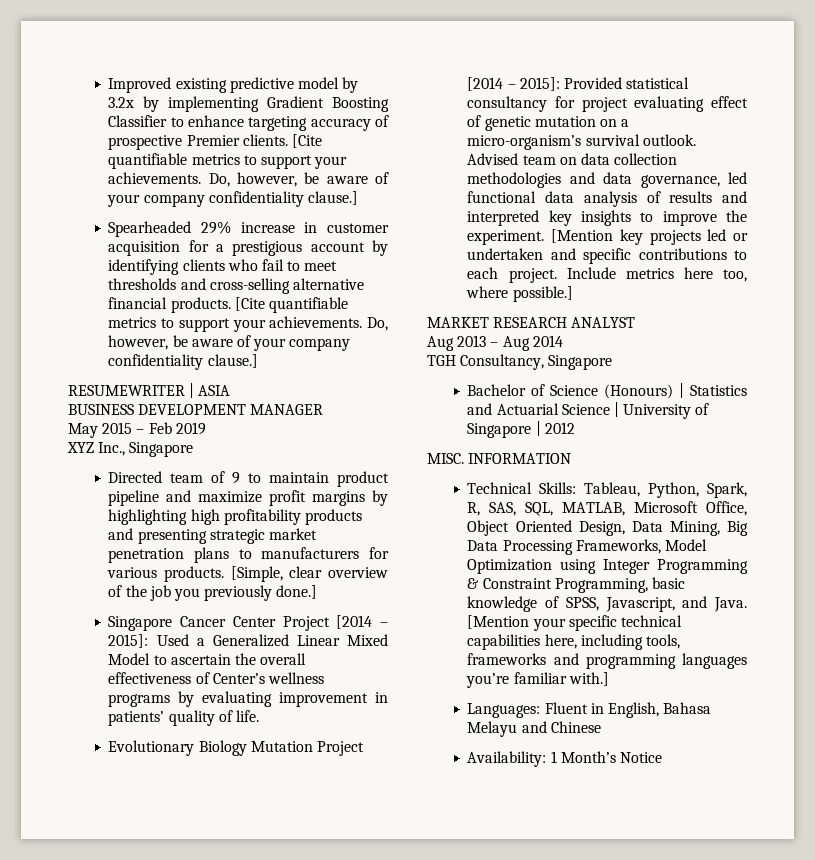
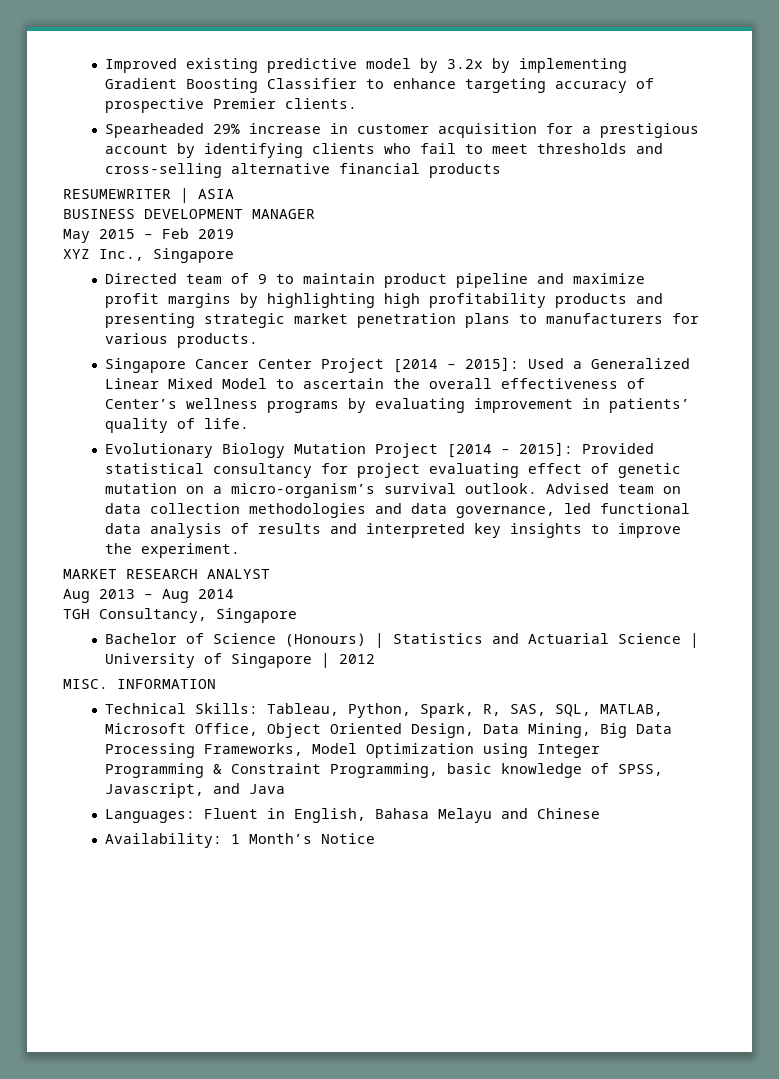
- Improved existing predictive model by 3.2x by implementing Gradient Boosting Classifier to enhance targeting accuracy of prospective Premier clients. [Cite quantifiable metrics to support your achievements. Do, however, be aware of your company confidentiality clause.]
+ Improved existing predictive model by 3.2x by implementing Gradient Boosting Classifier to enhance targeting accuracy of prospective Premier clients.
- Spearheaded 29% increase in customer acquisition for a prestigious account by identifying clients who fail to meet thresholds and cross-selling alternative financial products. [Cite quantifiable metrics to support your achievements. Do, however, be aware of your company confidentiality clause.]
+ Spearheaded 29% increase in customer acquisition for a prestigious account by identifying clients who fail to meet thresholds and cross-selling alternative financial products
- [Simple, clear overview of the job you previously done.]
- [Mention key projects led or undertaken and specific contributions to each project. Include metrics here too, where possible.]
- Technical Skills: Tableau, Python, Spark, R, SAS, SQL, MATLAB, Microsoft Office, Object Oriented Design, Data Mining, Big Data Processing Frameworks, Model Optimization using Integer Programming & Constraint Programming, basic knowledge of SPSS, Javascript, and Java. [Mention your specific technical capabilities here, including tools, frameworks and programming languages you’re familiar with.]
+ Technical Skills: Tableau, Python, Spark, R, SAS, SQL, MATLAB, Microsoft Office, Object Oriented Design, Data Mining, Big Data Processing Frameworks, Model Optimization using Integer Programming & Constraint Programming, basic knowledge of SPSS, Javascript, and Java

